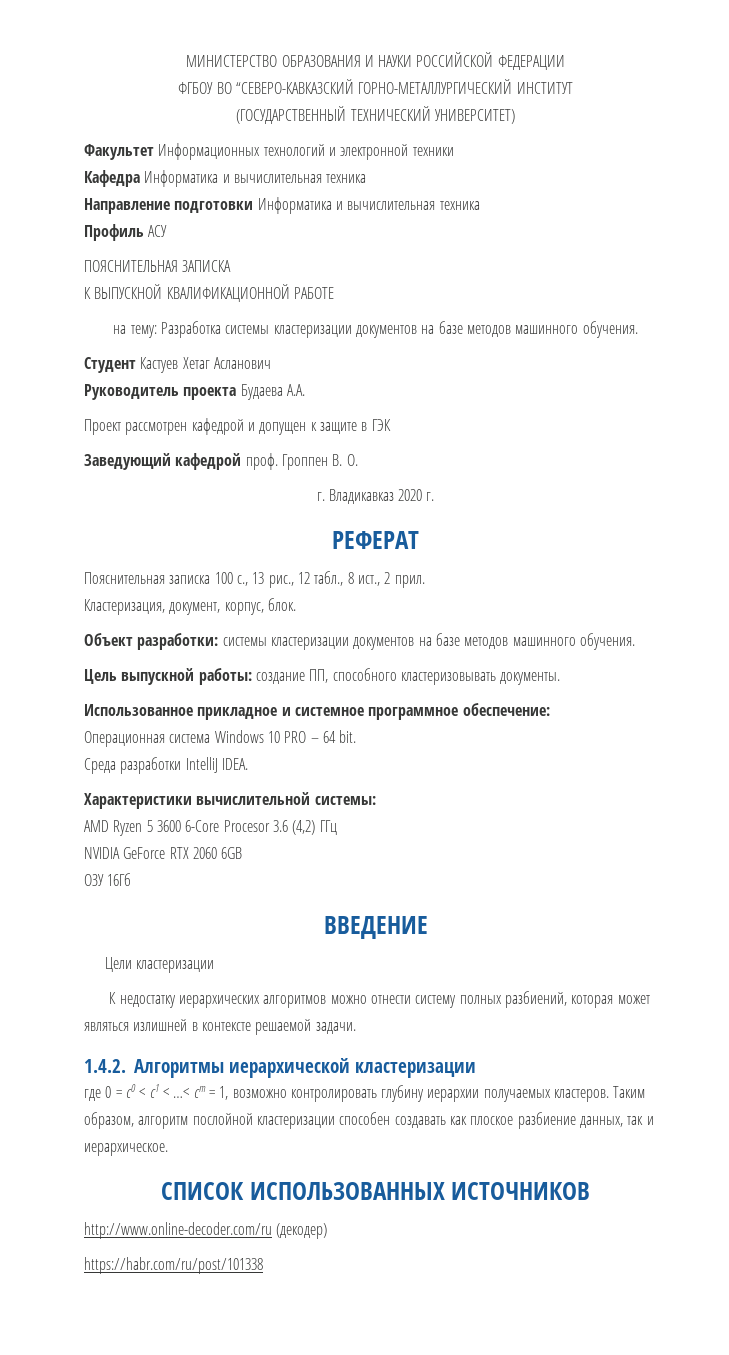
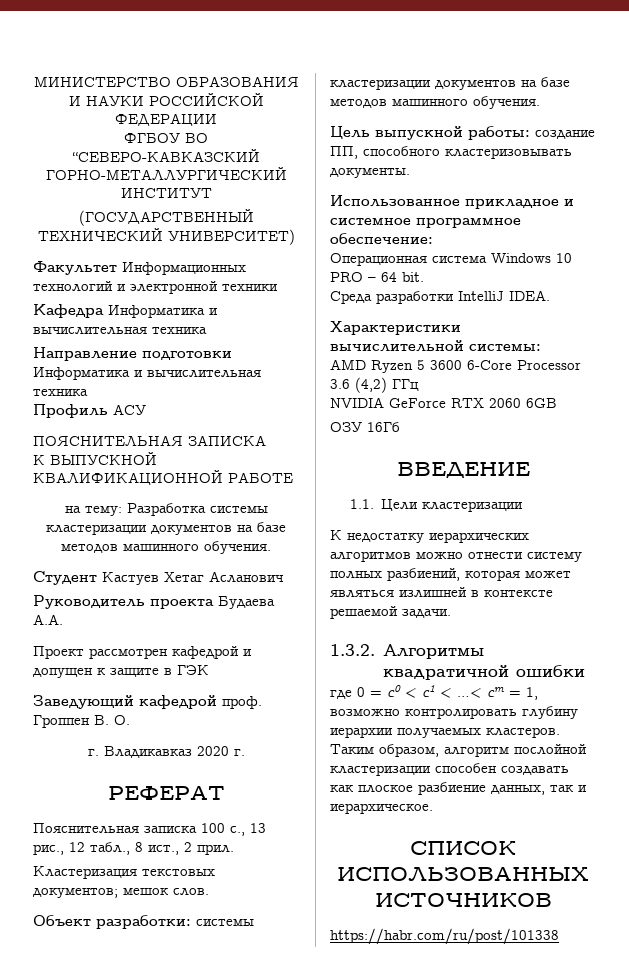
- Кластеризация, документ, корпус, блок.
+ Кластеризация текстовых документов; мешок слов.
- AMD Ryzen 5 3600 6-Core Procesor 3.6 (4,2) ГГц
+ AMD Ryzen 5 3600 6-Core Processor 3.6 (4,2) ГГц
- Цели кластеризации
+ 1.1. Цели кластеризации
- 1.4.2. Алгоритмы иерархической кластеризации
+ 1.3.2. Алгоритмы квадратичной ошибки
- http://www.online-decoder.com/ru (декодер)

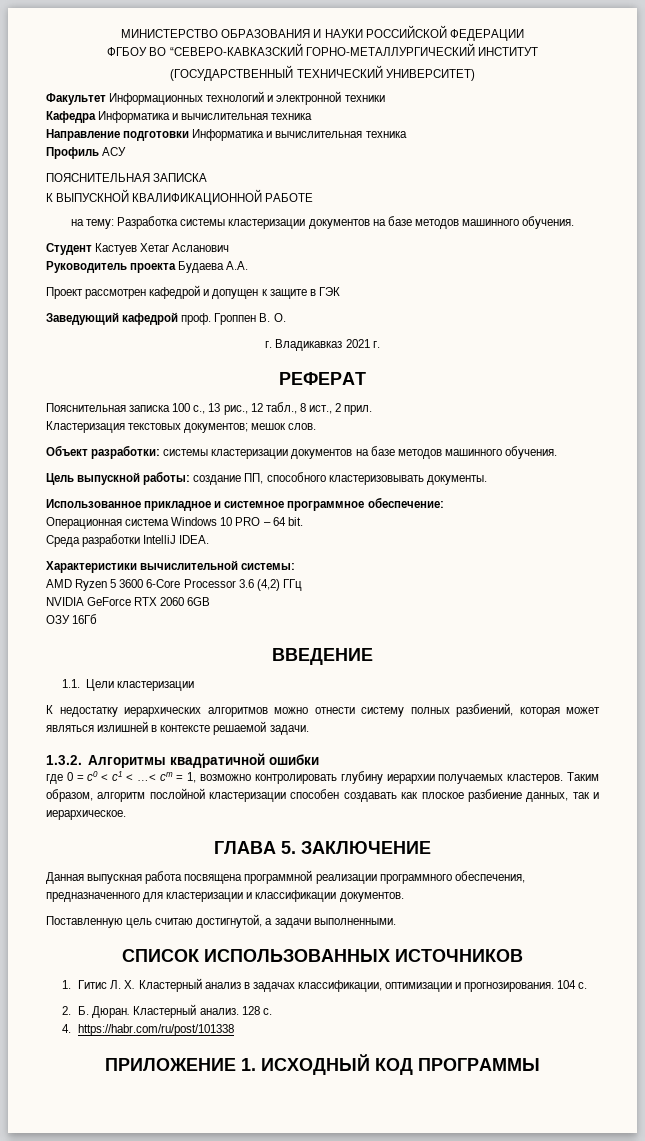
- г. Владикавказ 2020 г.
+ г. Владикавказ 2021 г.
+ ГЛАВА 5. ЗАКЛЮЧЕНИЕ
+ Данная выпускная работа посвящена программной реализации программного обеспечения, предназначенного для кластеризации и классификации документов.
+ Поставленную цель считаю достигнутой, а задачи выполненными.
  СПИСОК ИСПОЛЬЗОВАННЫХ ИСТОЧНИКОВ
- https://habr.com/ru/post/101338
+ 1. Гитис Л. Х. Кластерный анализ в задачах классификации, оптимизации и прогнозирования. 104 с.
+ 2. Б. Дюран. Кластерный анализ. 128 с.
+ 4. https://habr.com/ru/post/101338
+ ПРИЛОЖЕНИЕ 1. ИСХОДНЫЙ КОД ПРОГРАММЫ

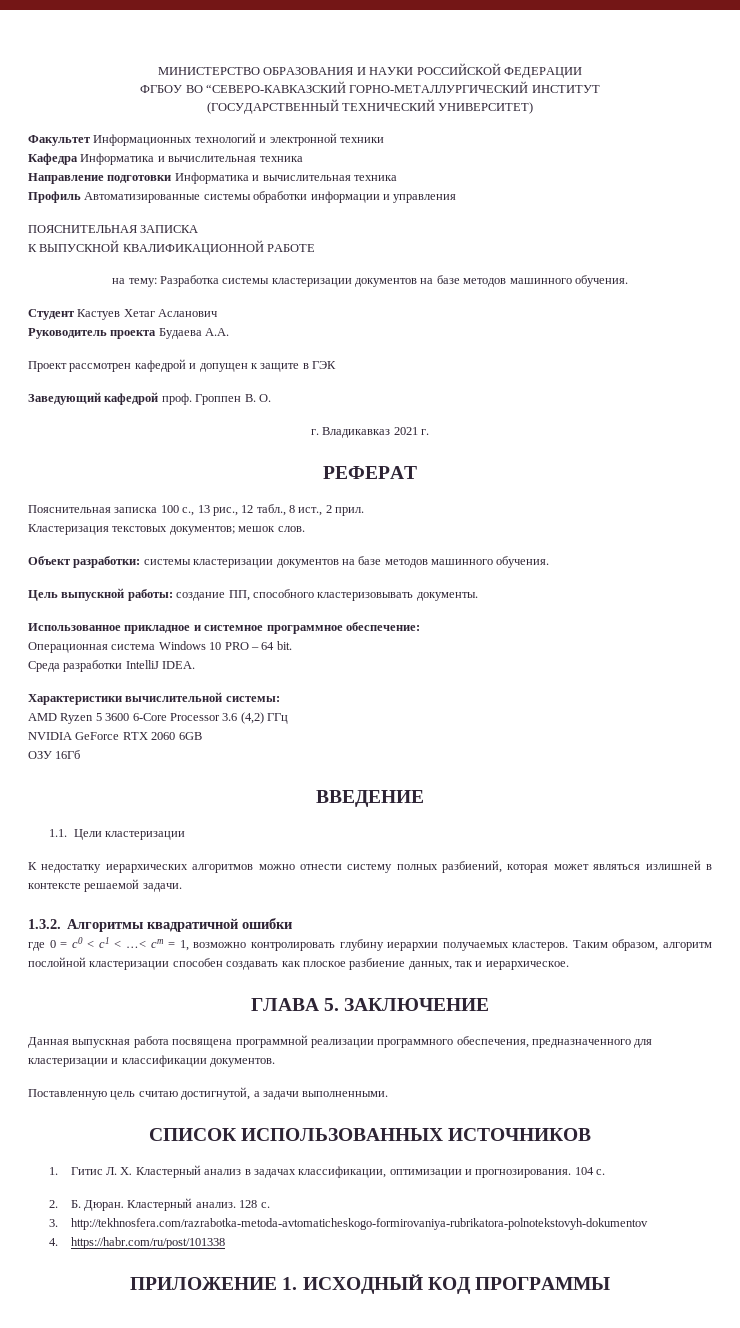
- Профиль АСУ
+ Профиль Автоматизированные системы обработки информации и управления
+ 3. http://tekhnosfera.com/razrabotka-metoda-avtomaticheskogo-formirovaniya-rubrikatora-polnotekstovyh-dokumentov

